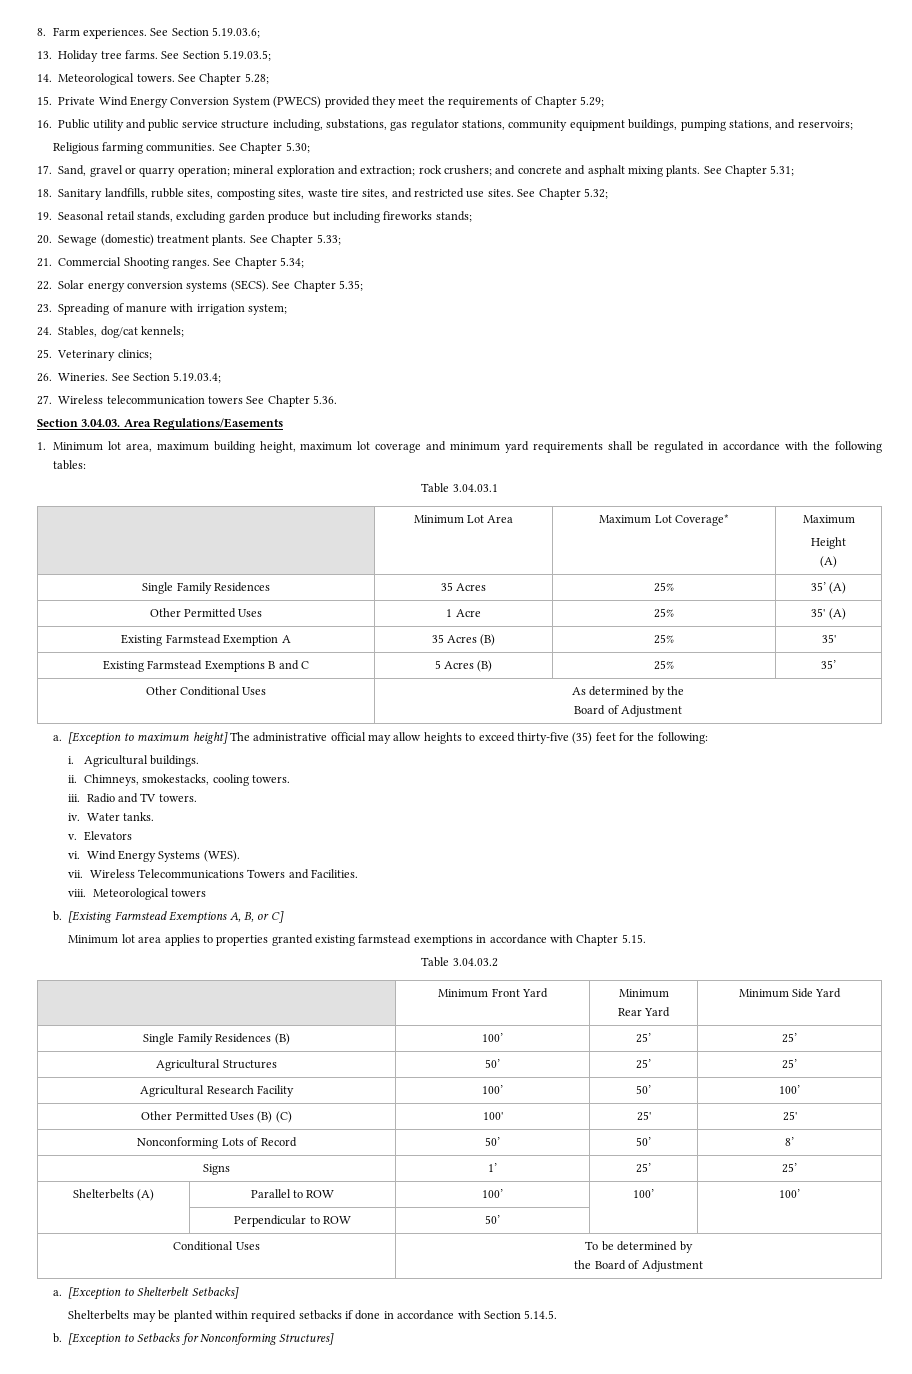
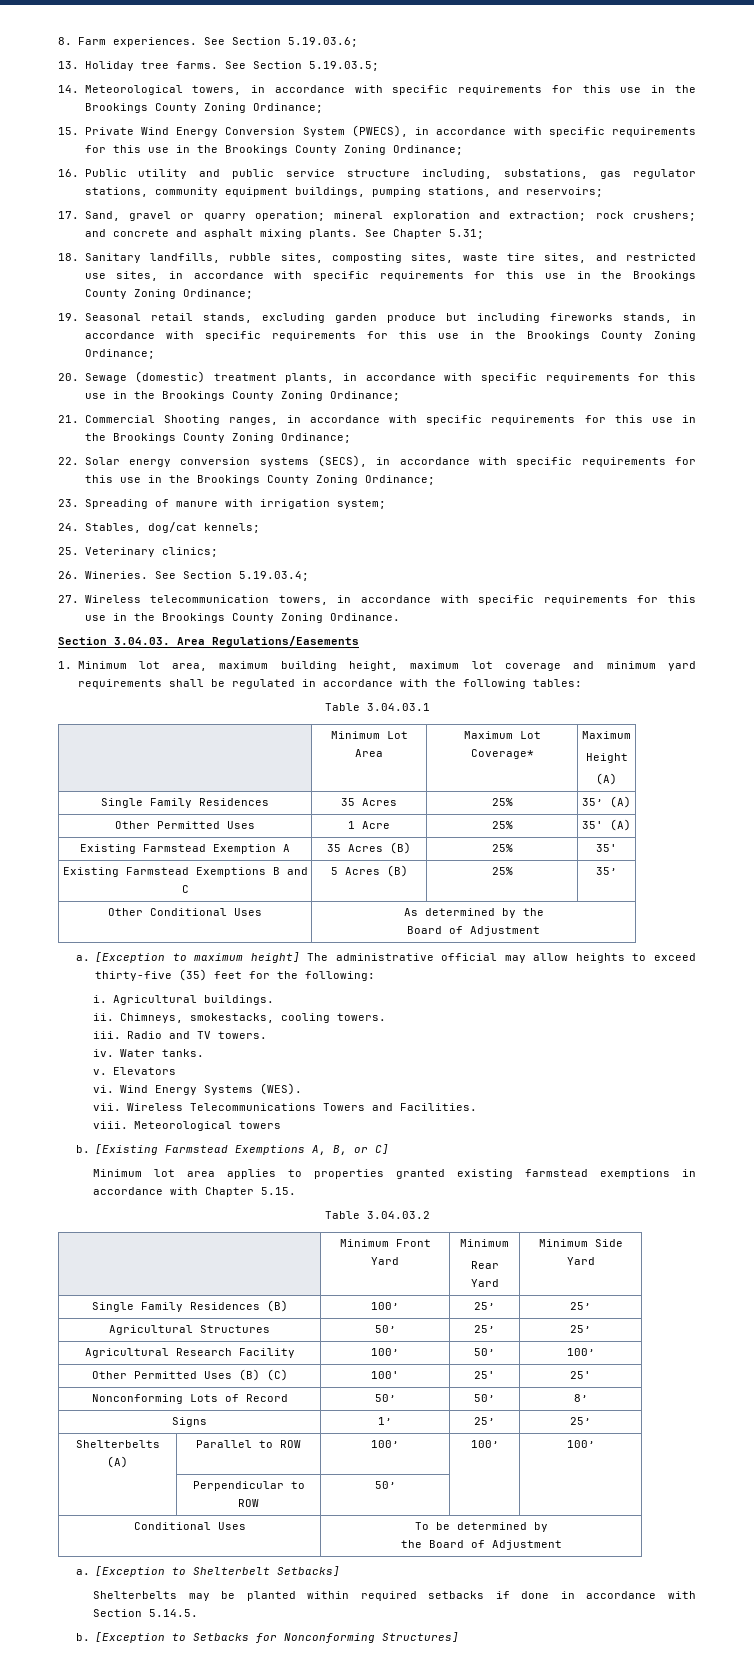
- 14. Meteorological towers. See Chapter 5.28;
+ 14. Meteorological towers, in accordance with specific requirements for this use in the Brookings County Zoning Ordinance;
- 15. Private Wind Energy Conversion System (PWECS) provided they meet the requirements of Chapter 5.29;
+ 15. Private Wind Energy Conversion System (PWECS), in accordance with specific requirements for this use in the Brookings County Zoning Ordinance;
- Religious farming communities. See Chapter 5.30;
- 18. Sanitary landfills, rubble sites, composting sites, waste tire sites, and restricted use sites. See Chapter 5.32;
+ 18. Sanitary landfills, rubble sites, composting sites, waste tire sites, and restricted use sites, in accordance with specific requirements for this use in the Brookings County Zoning Ordinance;
- 19. Seasonal retail stands, excluding garden produce but including fireworks stands;
- 20. Sewage (domestic) treatment plants. See Chapter 5.33;
- 21. Commercial Shooting ranges. See Chapter 5.34;
+ 19. Seasonal retail stands, excluding garden produce but including fireworks stands, in accordance with specific requirements for this use in the Brookings County Zoning Ordinance;
+ 20. Sewage (domestic) treatment plants, in accordance with specific requirements for this use in the Brookings County Zoning Ordinance;
+ 21. Commercial Shooting ranges, in accordance with specific requirements for this use in the Brookings County Zoning Ordinance;
- 22. Solar energy conversion systems (SECS). See Chapter 5.35;
+ 22. Solar energy conversion systems (SECS), in accordance with specific requirements for this use in the Brookings County Zoning Ordinance;
- 27. Wireless telecommunication towers See Chapter 5.36.
+ 27. Wireless telecommunication towers, in accordance with specific requirements for this use in the Brookings County Zoning Ordinance.

